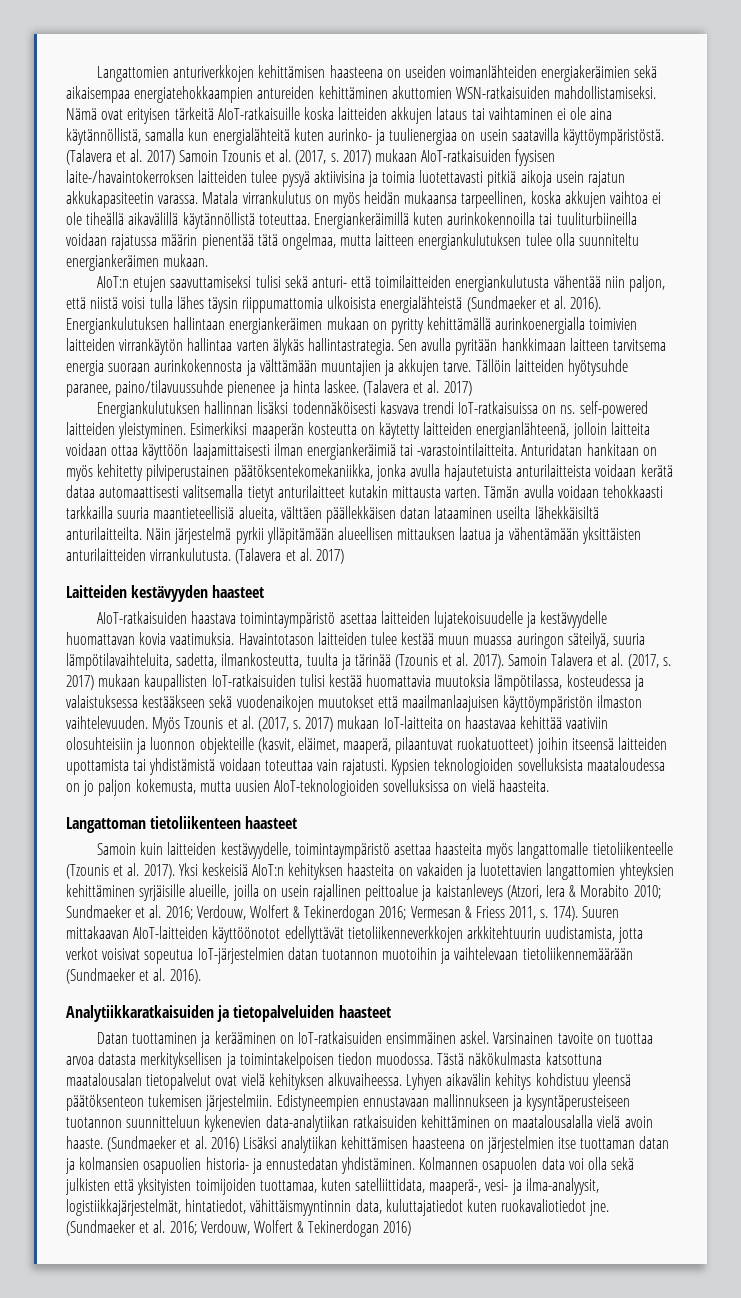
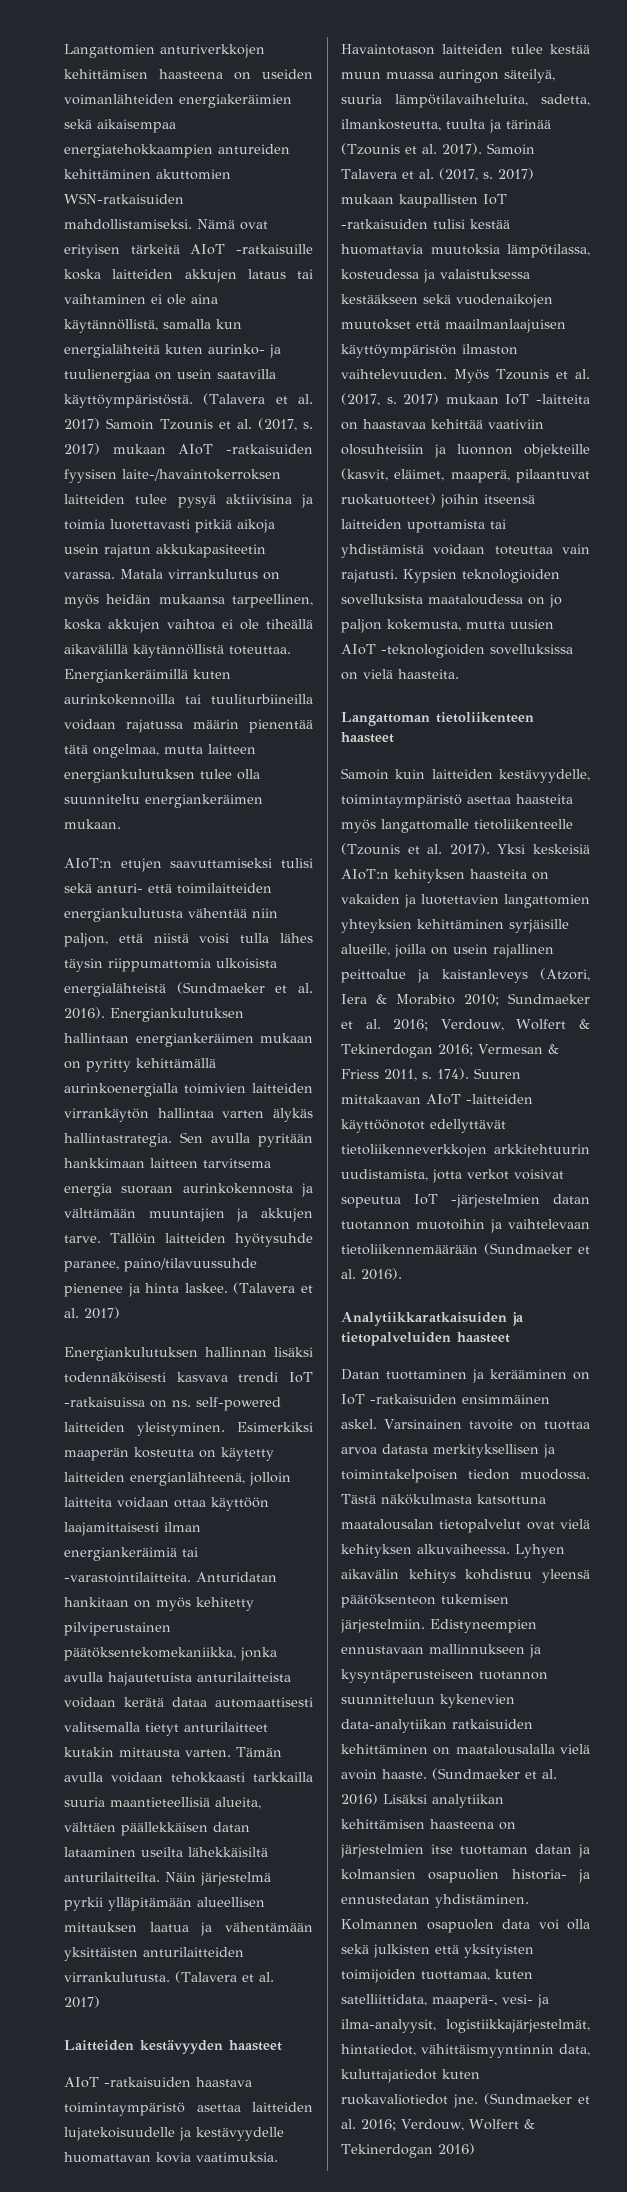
- Nämä ovat erityisen tärkeitä AIoT-ratkaisuille koska laitteiden akkujen lataus tai vaihtaminen ei ole aina käytännöllistä, samalla kun energialähteitä kuten aurinko- ja tuulienergiaa on usein saatavilla käyttöympäristöstä.
+ Nämä ovat erityisen tärkeitä AIoT -ratkaisuille koska laitteiden akkujen lataus tai vaihtaminen ei ole aina käytännöllistä, samalla kun energialähteitä kuten aurinko- ja tuulienergiaa on usein saatavilla käyttöympäristöstä.
- 2017) mukaan AIoT-ratkaisuiden fyysisen laite-/havaintokerroksen laitteiden tulee pysyä aktiivisina ja toimia luotettavasti pitkiä aikoja usein rajatun akkukapasiteetin varassa.
+ 2017) mukaan AIoT -ratkaisuiden fyysisen laite-/havaintokerroksen laitteiden tulee pysyä aktiivisina ja toimia luotettavasti pitkiä aikoja usein rajatun akkukapasiteetin varassa.
- Energiankulutuksen hallinnan lisäksi todennäköisesti kasvava trendi IoT-ratkaisuissa on ns. self-powered laitteiden yleistyminen.
+ Energiankulutuksen hallinnan lisäksi todennäköisesti kasvava trendi IoT -ratkaisuissa on ns. self-powered laitteiden yleistyminen.
- AIoT-ratkaisuiden haastava toimintaympäristö asettaa laitteiden lujatekoisuudelle ja kestävyydelle huomattavan kovia vaatimuksia.
+ AIoT -ratkaisuiden haastava toimintaympäristö asettaa laitteiden lujatekoisuudelle ja kestävyydelle huomattavan kovia vaatimuksia.
- 2017) mukaan kaupallisten IoT-ratkaisuiden tulisi kestää huomattavia muutoksia lämpötilassa, kosteudessa ja valaistuksessa kestääkseen sekä vuodenaikojen muutokset että maailmanlaajuisen käyttöympäristön ilmaston vaihtelevuuden.
+ 2017) mukaan kaupallisten IoT -ratkaisuiden tulisi kestää huomattavia muutoksia lämpötilassa, kosteudessa ja valaistuksessa kestääkseen sekä vuodenaikojen muutokset että maailmanlaajuisen käyttöympäristön ilmaston vaihtelevuuden.
- 2017) mukaan IoT-laitteita on haastavaa kehittää vaativiin olosuhteisiin ja luonnon objekteille (kasvit, eläimet, maaperä, pilaantuvat ruokatuotteet) joihin itseensä laitteiden upottamista tai yhdistämistä voidaan toteuttaa vain rajatusti.
+ 2017) mukaan IoT -laitteita on haastavaa kehittää vaativiin olosuhteisiin ja luonnon objekteille (kasvit, eläimet, maaperä, pilaantuvat ruokatuotteet) joihin itseensä laitteiden upottamista tai yhdistämistä voidaan toteuttaa vain rajatusti.
- Kypsien teknologioiden sovelluksista maataloudessa on jo paljon kokemusta, mutta uusien AIoT-teknologioiden sovelluksissa on vielä haasteita.
+ Kypsien teknologioiden sovelluksista maataloudessa on jo paljon kokemusta, mutta uusien AIoT -teknologioiden sovelluksissa on vielä haasteita.
- Suuren mittakaavan AIoT-laitteiden käyttöönotot edellyttävät tietoliikenneverkkojen arkkitehtuurin uudistamista, jotta verkot voisivat sopeutua IoT-järjestelmien datan tuotannon muotoihin ja vaihtelevaan tietoliikennemäärään (Sundmaeker et al. 2016).
+ Suuren mittakaavan AIoT -laitteiden käyttöönotot edellyttävät tietoliikenneverkkojen arkkitehtuurin uudistamista, jotta verkot voisivat sopeutua IoT -järjestelmien datan tuotannon muotoihin ja vaihtelevaan tietoliikennemäärään (Sundmaeker et al. 2016).
- Datan tuottaminen ja kerääminen on IoT-ratkaisuiden ensimmäinen askel.
+ Datan tuottaminen ja kerääminen on IoT -ratkaisuiden ensimmäinen askel.

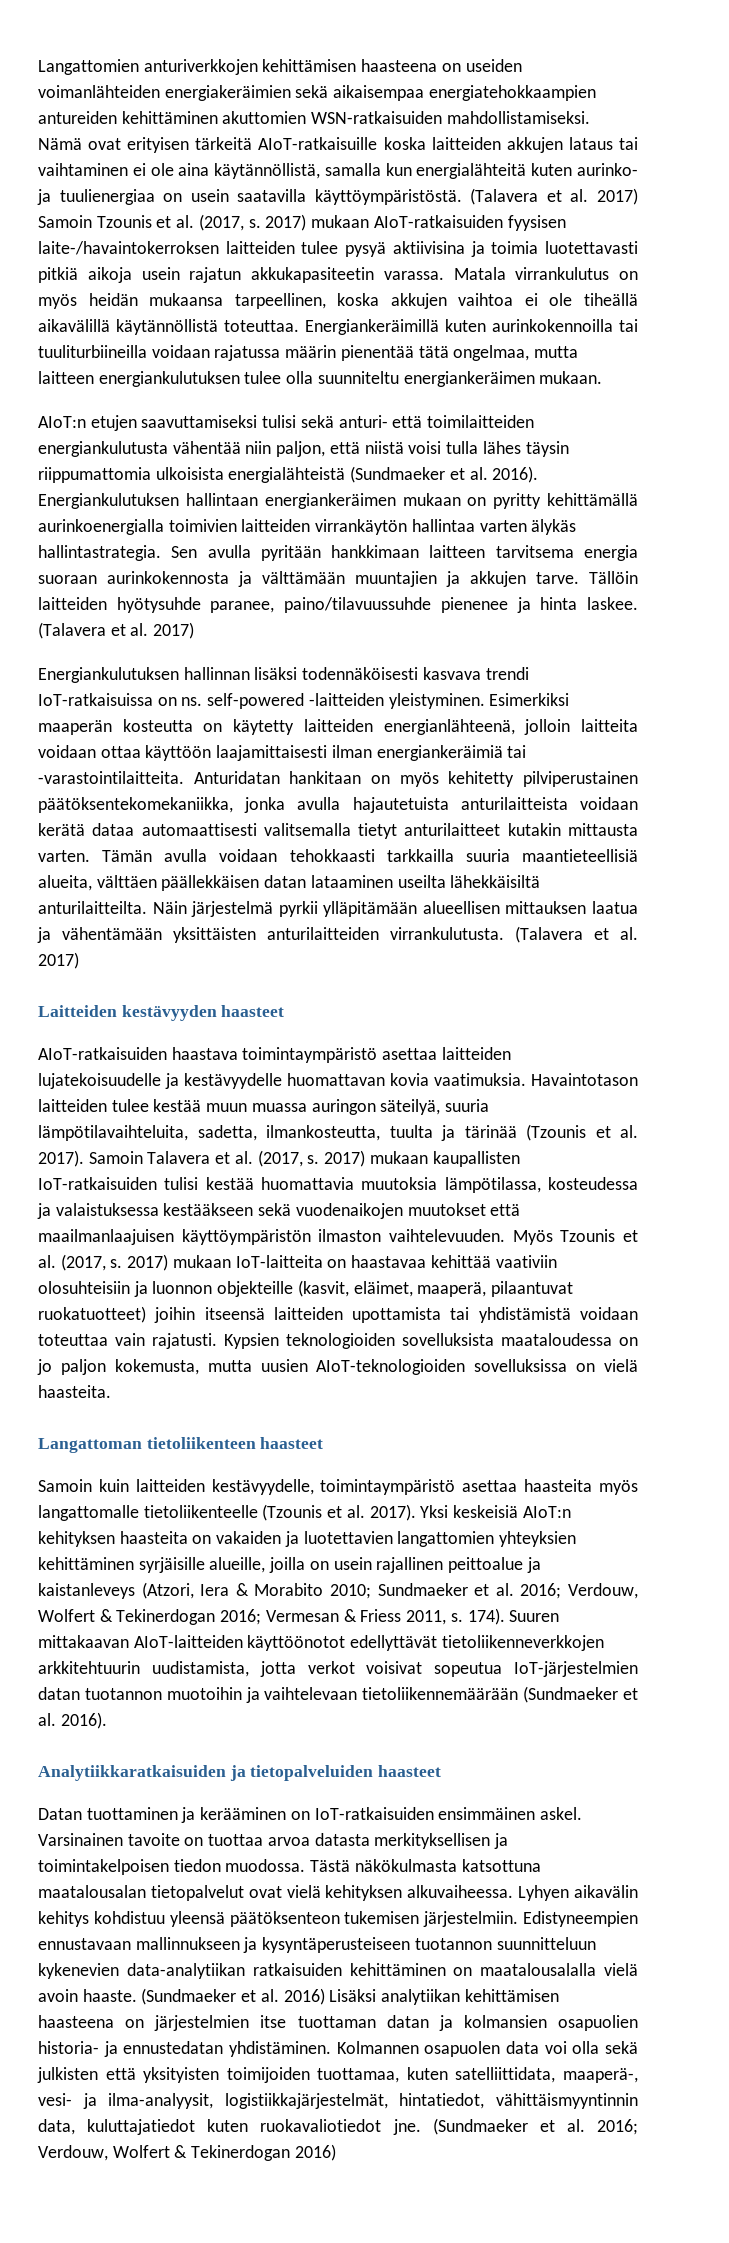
- Nämä ovat erityisen tärkeitä AIoT -ratkaisuille koska laitteiden akkujen lataus tai vaihtaminen ei ole aina käytännöllistä, samalla kun energialähteitä kuten aurinko- ja tuulienergiaa on usein saatavilla käyttöympäristöstä.
+ Nämä ovat erityisen tärkeitä AIoT-ratkaisuille koska laitteiden akkujen lataus tai vaihtaminen ei ole aina käytännöllistä, samalla kun energialähteitä kuten aurinko- ja tuulienergiaa on usein saatavilla käyttöympäristöstä.
- 2017) mukaan AIoT -ratkaisuiden fyysisen laite-/havaintokerroksen laitteiden tulee pysyä aktiivisina ja toimia luotettavasti pitkiä aikoja usein rajatun akkukapasiteetin varassa.
+ 2017) mukaan AIoT-ratkaisuiden fyysisen laite-/havaintokerroksen laitteiden tulee pysyä aktiivisina ja toimia luotettavasti pitkiä aikoja usein rajatun akkukapasiteetin varassa.
- Energiankulutuksen hallinnan lisäksi todennäköisesti kasvava trendi IoT -ratkaisuissa on ns. self-powered laitteiden yleistyminen.
+ Energiankulutuksen hallinnan lisäksi todennäköisesti kasvava trendi IoT-ratkaisuissa on ns. self-powered -laitteiden yleistyminen.
- AIoT -ratkaisuiden haastava toimintaympäristö asettaa laitteiden lujatekoisuudelle ja kestävyydelle huomattavan kovia vaatimuksia.
+ AIoT-ratkaisuiden haastava toimintaympäristö asettaa laitteiden lujatekoisuudelle ja kestävyydelle huomattavan kovia vaatimuksia.
- 2017) mukaan kaupallisten IoT -ratkaisuiden tulisi kestää huomattavia muutoksia lämpötilassa, kosteudessa ja valaistuksessa kestääkseen sekä vuodenaikojen muutokset että maailmanlaajuisen käyttöympäristön ilmaston vaihtelevuuden.
+ 2017) mukaan kaupallisten IoT-ratkaisuiden tulisi kestää huomattavia muutoksia lämpötilassa, kosteudessa ja valaistuksessa kestääkseen sekä vuodenaikojen muutokset että maailmanlaajuisen käyttöympäristön ilmaston vaihtelevuuden.
- 2017) mukaan IoT -laitteita on haastavaa kehittää vaativiin olosuhteisiin ja luonnon objekteille (kasvit, eläimet, maaperä, pilaantuvat ruokatuotteet) joihin itseensä laitteiden upottamista tai yhdistämistä voidaan toteuttaa vain rajatusti.
+ 2017) mukaan IoT-laitteita on haastavaa kehittää vaativiin olosuhteisiin ja luonnon objekteille (kasvit, eläimet, maaperä, pilaantuvat ruokatuotteet) joihin itseensä laitteiden upottamista tai yhdistämistä voidaan toteuttaa vain rajatusti.
- Kypsien teknologioiden sovelluksista maataloudessa on jo paljon kokemusta, mutta uusien AIoT -teknologioiden sovelluksissa on vielä haasteita.
+ Kypsien teknologioiden sovelluksista maataloudessa on jo paljon kokemusta, mutta uusien AIoT-teknologioiden sovelluksissa on vielä haasteita.
- Suuren mittakaavan AIoT -laitteiden käyttöönotot edellyttävät tietoliikenneverkkojen arkkitehtuurin uudistamista, jotta verkot voisivat sopeutua IoT -järjestelmien datan tuotannon muotoihin ja vaihtelevaan tietoliikennemäärään (Sundmaeker et al. 2016).
+ Suuren mittakaavan AIoT-laitteiden käyttöönotot edellyttävät tietoliikenneverkkojen arkkitehtuurin uudistamista, jotta verkot voisivat sopeutua IoT-järjestelmien datan tuotannon muotoihin ja vaihtelevaan tietoliikennemäärään (Sundmaeker et al. 2016).
- Datan tuottaminen ja kerääminen on IoT -ratkaisuiden ensimmäinen askel.
+ Datan tuottaminen ja kerääminen on IoT-ratkaisuiden ensimmäinen askel.

